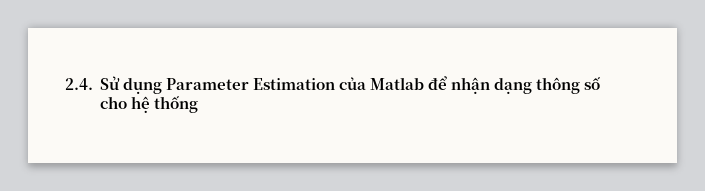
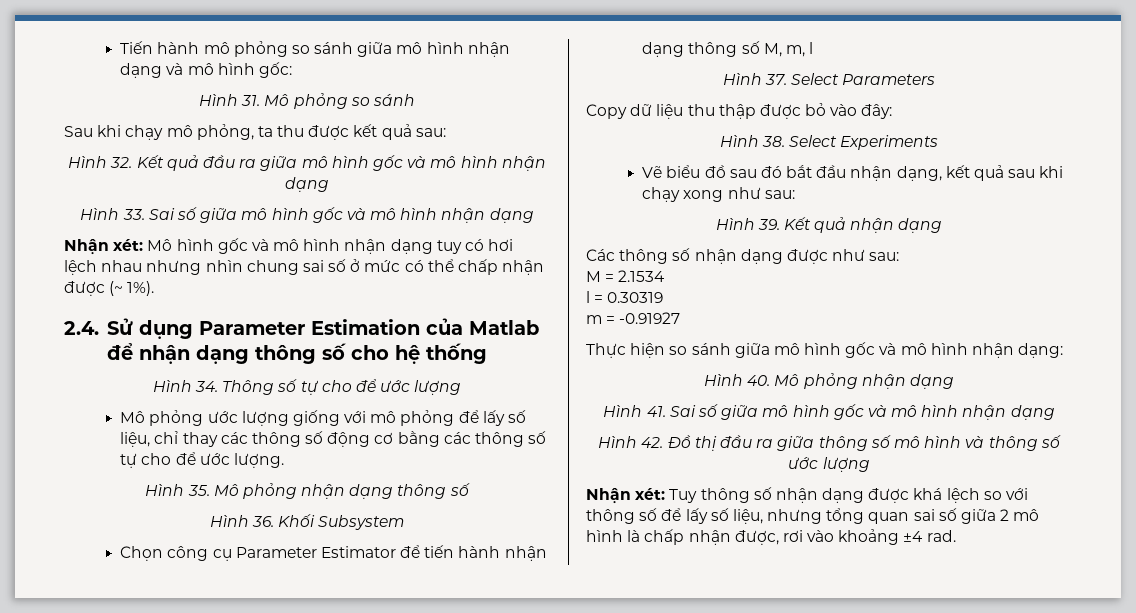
+ Tiến hành mô phỏng so sánh giữa mô hình nhận dạng và mô hình gốc:
+ Hình 31. Mô phỏng so sánh
+ Sau khi chạy mô phỏng, ta thu được kết quả sau:
+ Hình 32. Kết quả đầu ra giữa mô hình gốc và mô hình nhận dạng
+ Hình 33. Sai số giữa mô hình gốc và mô hình nhận dạng
+ Nhận xét: Mô hình gốc và mô hình nhận dạng tuy có hơi lệch nhau nhưng nhìn chung sai số ở mức có thể chấp nhận được (~ 1%).
+ Hình 34. Thông số tự cho để ước lượng
+ Mô phỏng ước lượng giống với mô phỏng để lấy số liệu, chỉ thay các thông số động cơ bằng các thông số tự cho để ước lượng.
+ Hình 35. Mô phỏng nhận dạng thông số
+ Hình 36. Khối Subsystem
+ Chọn công cụ Parameter Estimator để tiến hành nhận dạng thông số M, m, l
+ Hình 37. Select Parameters
+ Copy dữ liệu thu thập được bỏ vào đây:
+ Hình 38. Select Experiments
+ Vẽ biểu đồ sau đó bắt đầu nhận dạng, kết quả sau khi chạy xong như sau:
+ Hình 39. Kết quả nhận dạng
+ Các thông số nhận dạng được như sau:
+ M = 2.1534
+ l = 0.30319
+ m = -0.91927
+ Thực hiện so sánh giữa mô hình gốc và mô hình nhận dạng:
+ Hình 40. Mô phỏng nhận dạng
+ Hình 41. Sai số giữa mô hình gốc và mô hình nhận dạng
+ Hình 42. Đồ thị đầu ra giữa thông số mô hình và thông số ước lượng
+ Nhận xét: Tuy thông số nhận dạng được khá lệch so với thông số để lấy số liệu, nhưng tổng quan sai số giữa 2 mô hình là chấp nhận được, rơi vào khoảng ±4 rad.

